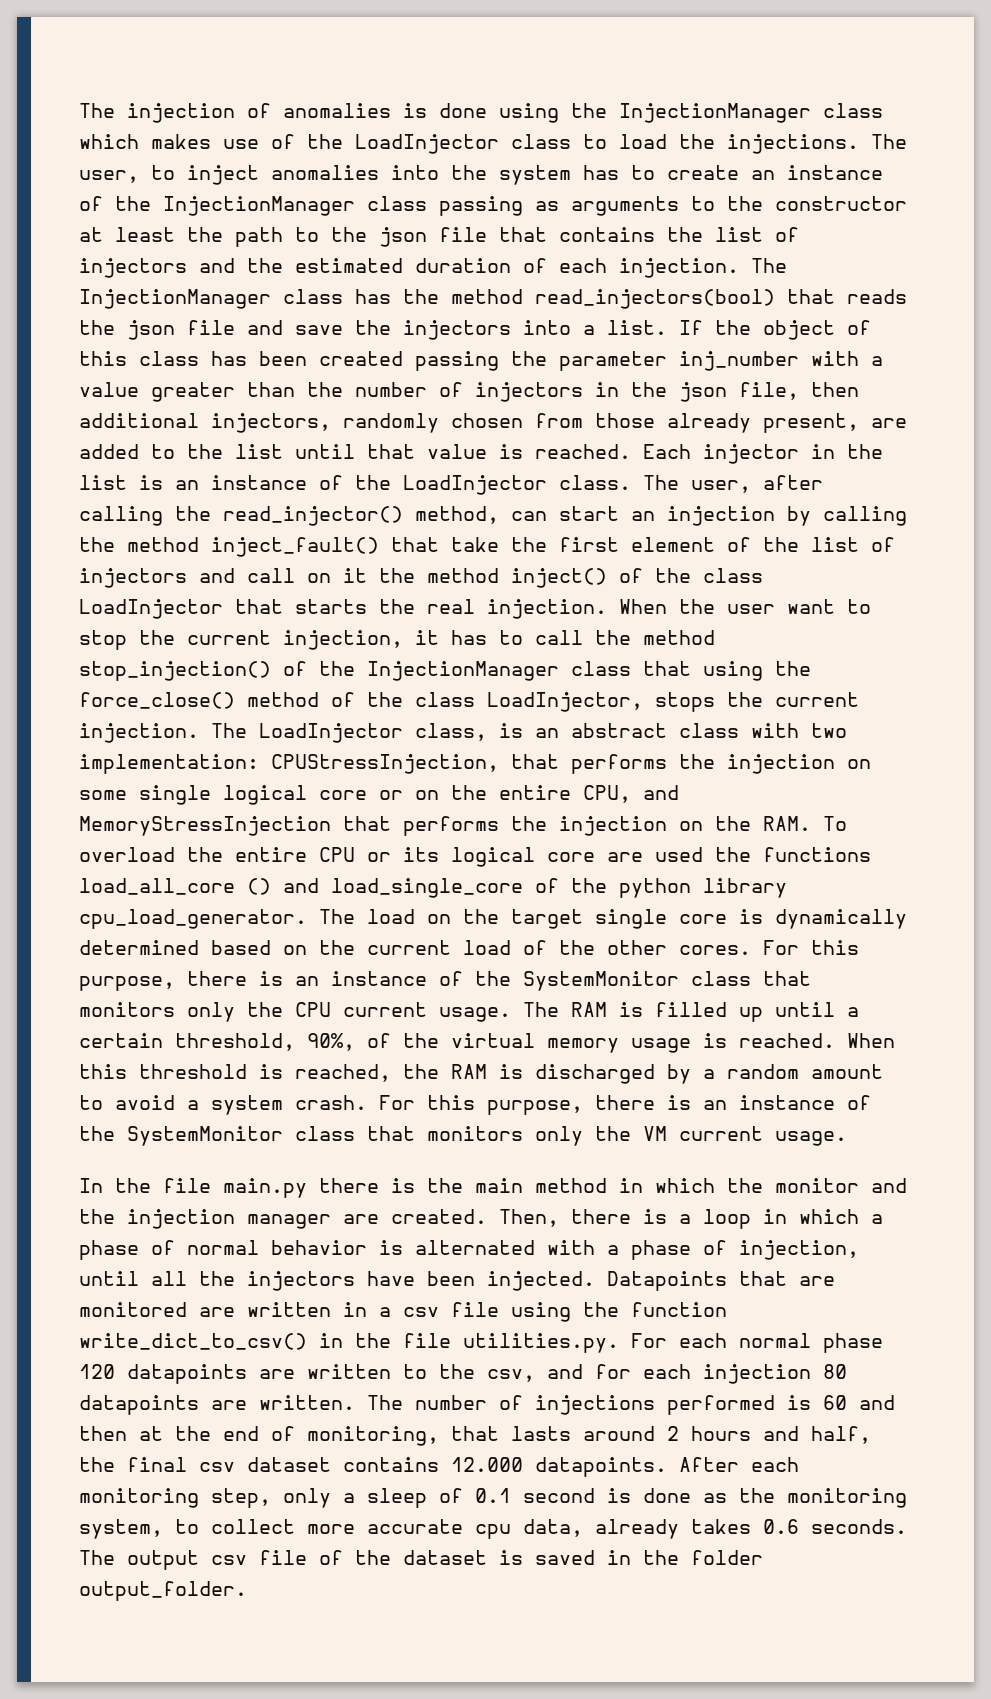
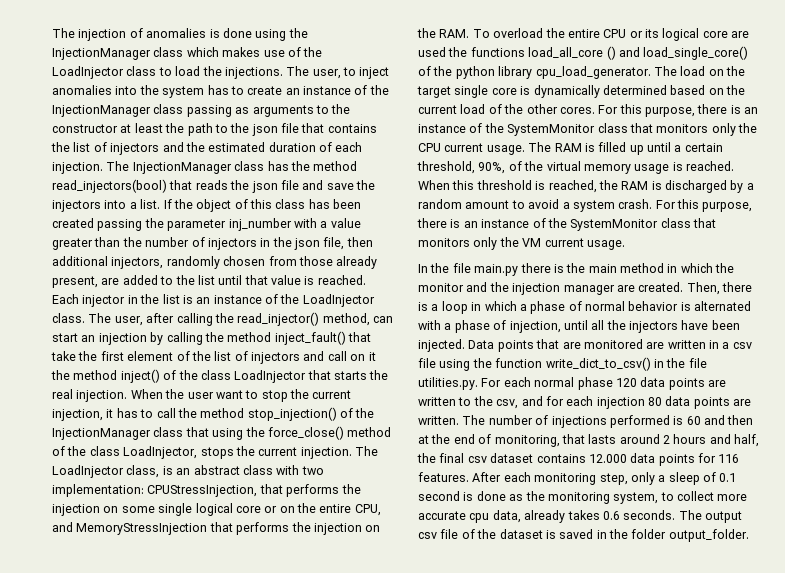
- The LoadInjector class, is an abstract class with two implementation: CPUStressInjection, that performs the injection on some single logical core or on the entire CPU, and MemoryStressInjection that performs the injection on the RAM. To overload the entire CPU or its logical core are used the functions load_all_core () and load_single_core of the python library cpu_load_generator.
+ The LoadInjector class, is an abstract class with two implementation: CPUStressInjection, that performs the injection on some single logical core or on the entire CPU, and MemoryStressInjection that performs the injection on the RAM. To overload the entire CPU or its logical core are used the functions load_all_core () and load_single_core() of the python library cpu_load_generator.
- Datapoints that are monitored are written in a csv file using the function write_dict_to_csv() in the file utilities.py. For each normal phase 120 datapoints are written to the csv, and for each injection 80 datapoints are written.
+ Data points that are monitored are written in a csv file using the function write_dict_to_csv() in the file utilities.py. For each normal phase 120 data points are written to the csv, and for each injection 80 data points are written.
- The number of injections performed is 60 and then at the end of monitoring, that lasts around 2 hours and half, the final csv dataset contains 12.000 datapoints.
+ The number of injections performed is 60 and then at the end of monitoring, that lasts around 2 hours and half, the final csv dataset contains 12.000 data points for 116 features.

